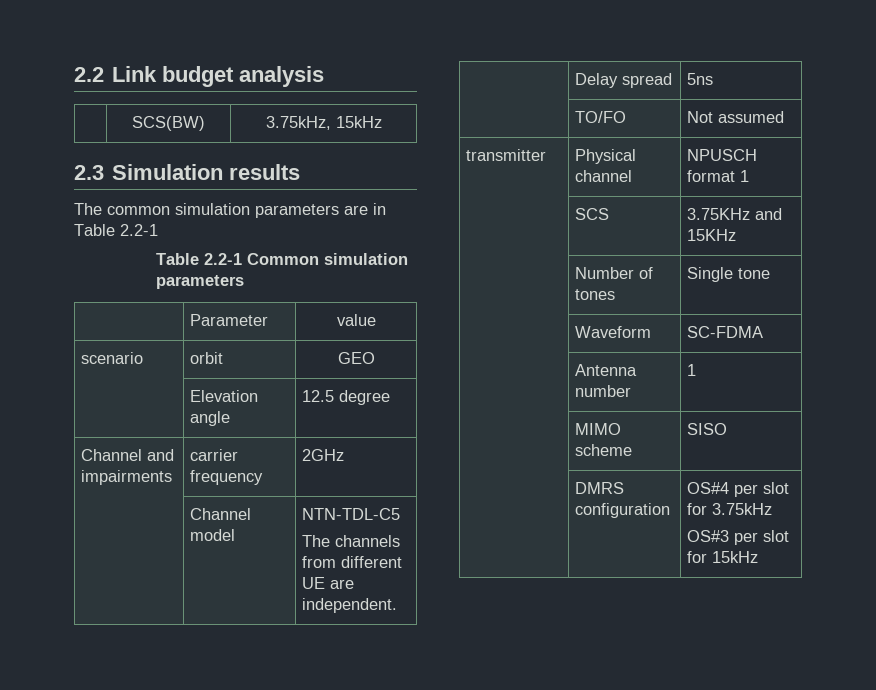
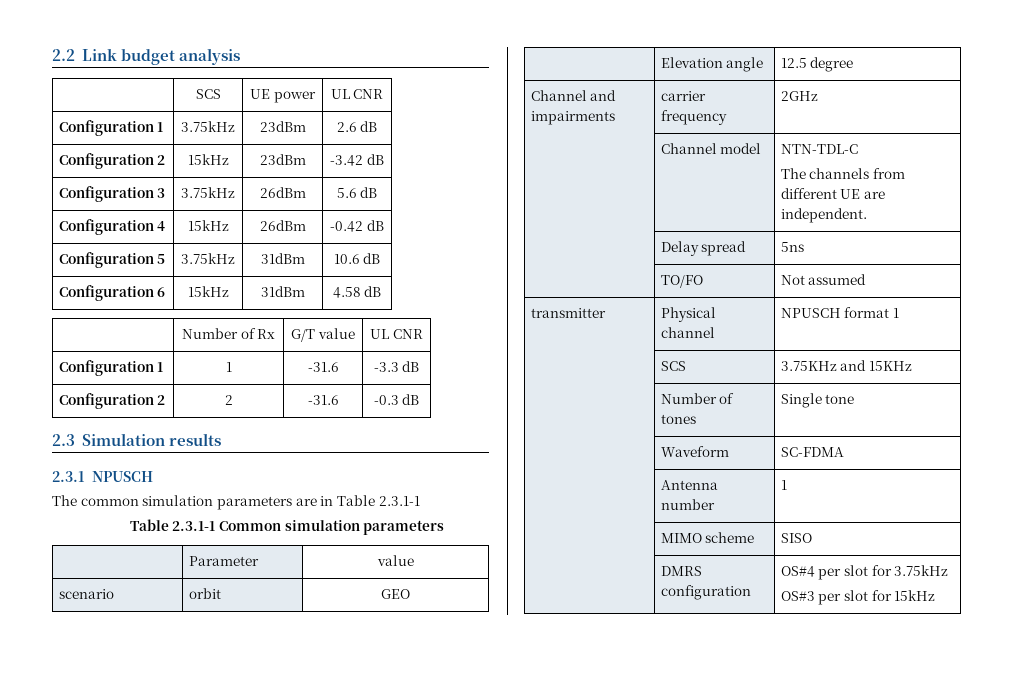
- | SCS(BW) | 3.75kHz, 15kHz
+ | SCS | UE power | UL CNR
+ Configuration 1 | 3.75kHz | 23dBm | 2.6 dB
+ Configuration 2 | 15kHz | 23dBm | -3.42 dB
+ Configuration 3 | 3.75kHz | 26dBm | 5.6 dB
+ Configuration 4 | 15kHz | 26dBm | -0.42 dB
+ Configuration 5 | 3.75kHz | 31dBm | 10.6 dB
+ Configuration 6 | 15kHz | 31dBm | 4.58 dB
+ | Number of Rx | G/T value | UL CNR
+ Configuration 1 | 1 | -31.6 | -3.3 dB
+ Configuration 2 | 2 | -31.6 | -0.3 dB
+ 2.3.1 NPUSCH
- The common simulation parameters are in Table 2.2-1
- Table 2.2-1 Common simulation parameters
+ The common simulation parameters are in Table 2.3.1-1
+ Table 2.3.1-1 Common simulation parameters
- | Channel model | NTN-TDL-C5
+ | Channel model | NTN-TDL-C

